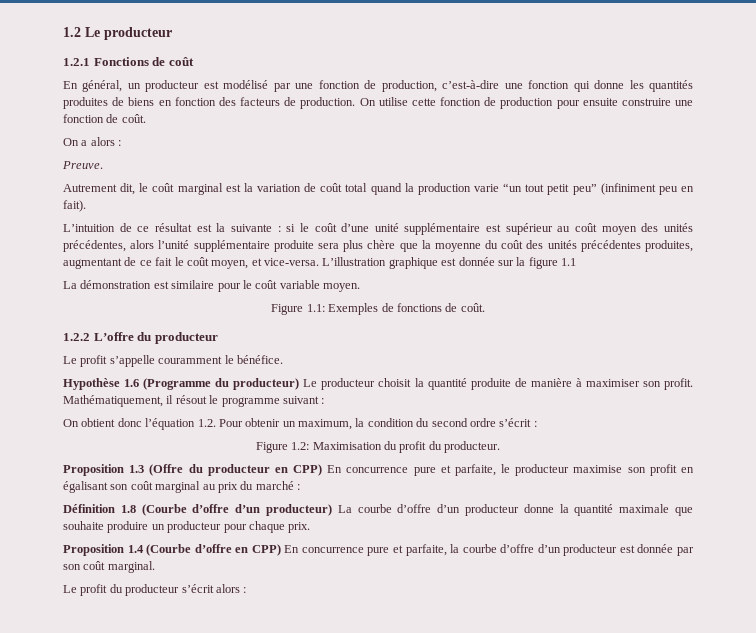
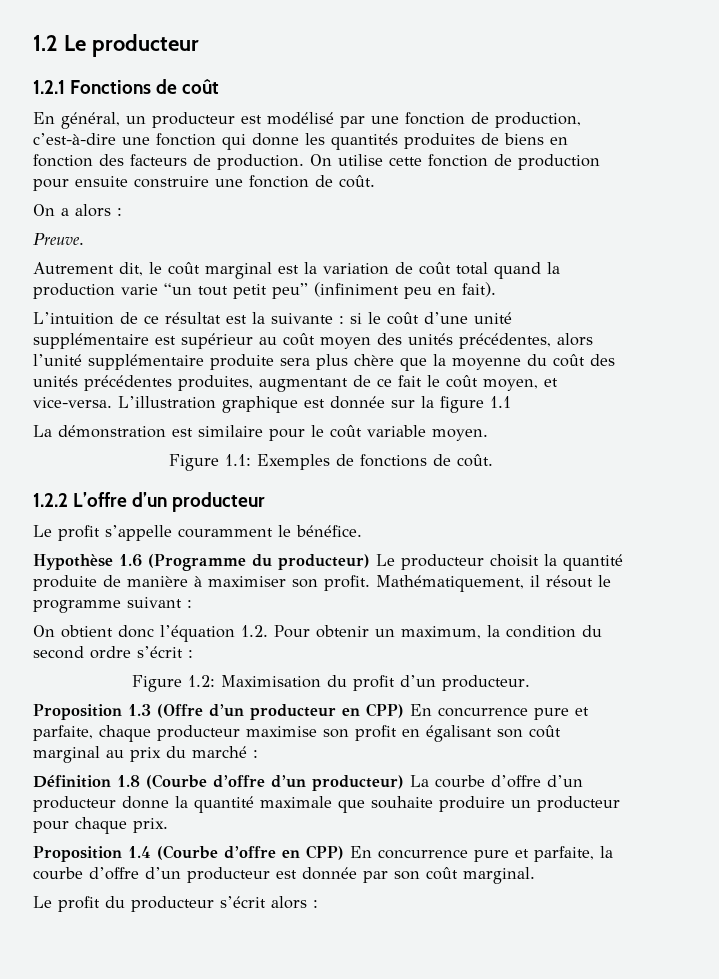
- 1.2.2 L’offre du producteur
+ 1.2.2 L’offre d’un producteur
- Figure 1.2: Maximisation du profit du producteur.
+ Figure 1.2: Maximisation du profit d’un producteur.
- Proposition 1.3 (Offre du producteur en CPP) En concurrence pure et parfaite, le producteur maximise son profit en égalisant son coût marginal au prix du marché :
+ Proposition 1.3 (Offre d’un producteur en CPP) En concurrence pure et parfaite, chaque producteur maximise son profit en égalisant son coût marginal au prix du marché :

